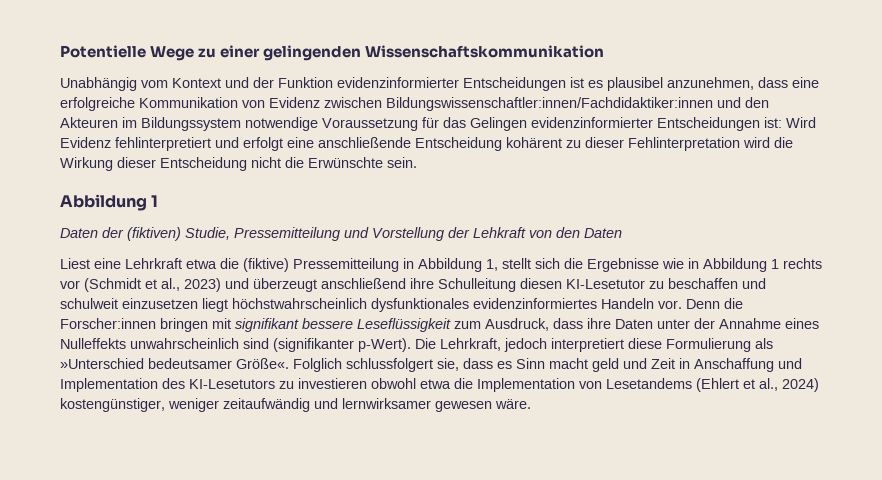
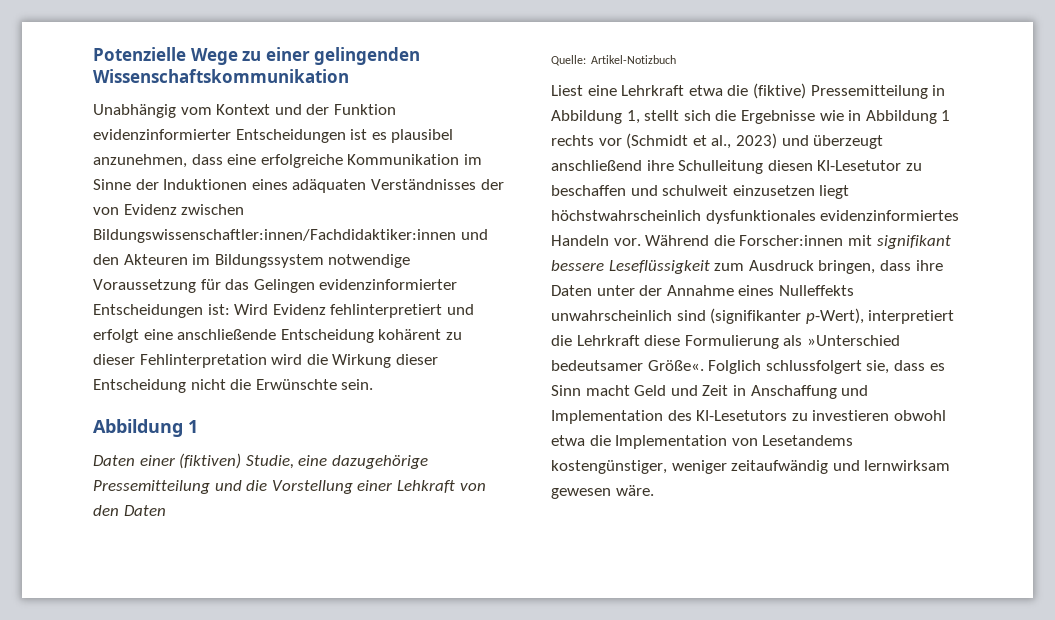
- Potentielle Wege zu einer gelingenden Wissenschaftskommunikation
+ Potenzielle Wege zu einer gelingenden Wissenschaftskommunikation
- Unabhängig vom Kontext und der Funktion evidenzinformierter Entscheidungen ist es plausibel anzunehmen, dass eine erfolgreiche Kommunikation von Evidenz zwischen Bildungswissenschaftler:innen/Fachdidaktiker:innen und den Akteuren im Bildungssystem notwendige Voraussetzung für das Gelingen evidenzinformierter Entscheidungen ist: Wird Evidenz fehlinterpretiert und erfolgt eine anschließende Entscheidung kohärent zu dieser Fehlinterpretation wird die Wirkung dieser Entscheidung nicht die Erwünschte sein.
+ Unabhängig vom Kontext und der Funktion evidenzinformierter Entscheidungen ist es plausibel anzunehmen, dass eine erfolgreiche Kommunikation im Sinne der Induktionen eines adäquaten Verständnisses der von Evidenz zwischen Bildungswissenschaftler:innen/Fachdidaktiker:innen und den Akteuren im Bildungssystem notwendige Voraussetzung für das Gelingen evidenzinformierter Entscheidungen ist: Wird Evidenz fehlinterpretiert und erfolgt eine anschließende Entscheidung kohärent zu dieser Fehlinterpretation wird die Wirkung dieser Entscheidung nicht die Erwünschte sein.
- Daten der (fiktiven) Studie, Pressemitteilung und Vorstellung der Lehkraft von den Daten
+ Daten einer (fiktiven) Studie, eine dazugehörige Pressemitteilung und die Vorstellung einer Lehkraft von den Daten
+ Quelle: Artikel-Notizbuch
- Denn die Forscher:innen bringen mit signifikant bessere Leseflüssigkeit zum Ausdruck, dass ihre Daten unter der Annahme eines Nulleffekts unwahrscheinlich sind (signifikanter p-Wert). Die Lehrkraft, jedoch interpretiert diese Formulierung als »Unterschied bedeutsamer Größe«.
+ Während die Forscher:innen mit signifikant bessere Leseflüssigkeit zum Ausdruck bringen, dass ihre Daten unter der Annahme eines Nulleffekts unwahrscheinlich sind (signifikanter p-Wert), interpretiert die Lehrkraft diese Formulierung als »Unterschied bedeutsamer Größe«.
- Folglich schlussfolgert sie, dass es Sinn macht geld und Zeit in Anschaffung und Implementation des KI-Lesetutors zu investieren obwohl etwa die Implementation von Lesetandems (Ehlert et al., 2024) kostengünstiger, weniger zeitaufwändig und lernwirksamer gewesen wäre.
+ Folglich schlussfolgert sie, dass es Sinn macht Geld und Zeit in Anschaffung und Implementation des KI-Lesetutors zu investieren obwohl etwa die Implementation von Lesetandems kostengünstiger, weniger zeitaufwändig und lernwirksam gewesen wäre.

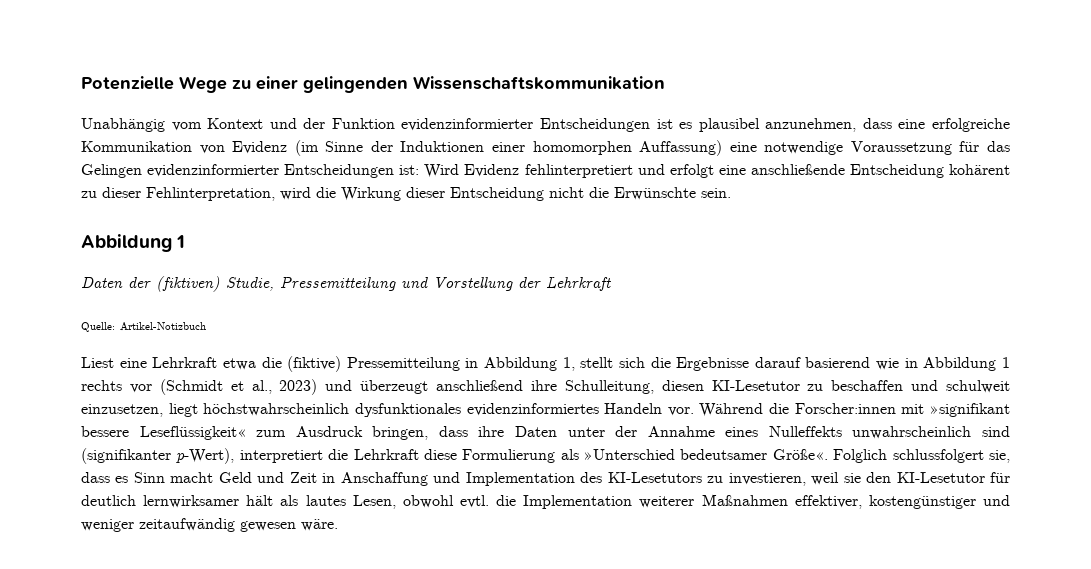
- Unabhängig vom Kontext und der Funktion evidenzinformierter Entscheidungen ist es plausibel anzunehmen, dass eine erfolgreiche Kommunikation im Sinne der Induktionen eines adäquaten Verständnisses der von Evidenz zwischen Bildungswissenschaftler:innen/Fachdidaktiker:innen und den Akteuren im Bildungssystem notwendige Voraussetzung für das Gelingen evidenzinformierter Entscheidungen ist: Wird Evidenz fehlinterpretiert und erfolgt eine anschließende Entscheidung kohärent zu dieser Fehlinterpretation wird die Wirkung dieser Entscheidung nicht die Erwünschte sein.
+ Unabhängig vom Kontext und der Funktion evidenzinformierter Entscheidungen ist es plausibel anzunehmen, dass eine erfolgreiche Kommunikation von Evidenz (im Sinne der Induktionen einer homomorphen Auffassung) eine notwendige Voraussetzung für das Gelingen evidenzinformierter Entscheidungen ist: Wird Evidenz fehlinterpretiert und erfolgt eine anschließende Entscheidung kohärent zu dieser Fehlinterpretation, wird die Wirkung dieser Entscheidung nicht die Erwünschte sein.
- Daten einer (fiktiven) Studie, eine dazugehörige Pressemitteilung und die Vorstellung einer Lehkraft von den Daten
+ Daten der (fiktiven) Studie, Pressemitteilung und Vorstellung der Lehrkraft
- Liest eine Lehrkraft etwa die (fiktive) Pressemitteilung in Abbildung 1, stellt sich die Ergebnisse wie in Abbildung 1 rechts vor (Schmidt et al., 2023) und überzeugt anschließend ihre Schulleitung diesen KI-Lesetutor zu beschaffen und schulweit einzusetzen liegt höchstwahrscheinlich dysfunktionales evidenzinformiertes Handeln vor.
+ Liest eine Lehrkraft etwa die (fiktive) Pressemitteilung in Abbildung 1, stellt sich die Ergebnisse darauf basierend wie in Abbildung 1 rechts vor (Schmidt et al., 2023) und überzeugt anschließend ihre Schulleitung, diesen KI-Lesetutor zu beschaffen und schulweit einzusetzen, liegt höchstwahrscheinlich dysfunktionales evidenzinformiertes Handeln vor.
- Während die Forscher:innen mit signifikant bessere Leseflüssigkeit zum Ausdruck bringen, dass ihre Daten unter der Annahme eines Nulleffekts unwahrscheinlich sind (signifikanter p-Wert), interpretiert die Lehrkraft diese Formulierung als »Unterschied bedeutsamer Größe«.
+ Während die Forscher:innen mit »signifikant bessere Leseflüssigkeit« zum Ausdruck bringen, dass ihre Daten unter der Annahme eines Nulleffekts unwahrscheinlich sind (signifikanter p-Wert), interpretiert die Lehrkraft diese Formulierung als »Unterschied bedeutsamer Größe«.
- Folglich schlussfolgert sie, dass es Sinn macht Geld und Zeit in Anschaffung und Implementation des KI-Lesetutors zu investieren obwohl etwa die Implementation von Lesetandems kostengünstiger, weniger zeitaufwändig und lernwirksam gewesen wäre.
+ Folglich schlussfolgert sie, dass es Sinn macht Geld und Zeit in Anschaffung und Implementation des KI-Lesetutors zu investieren, weil sie den KI-Lesetutor für deutlich lernwirksamer hält als lautes Lesen, obwohl evtl. die Implementation weiterer Maßnahmen effektiver, kostengünstiger und weniger zeitaufwändig gewesen wäre.

